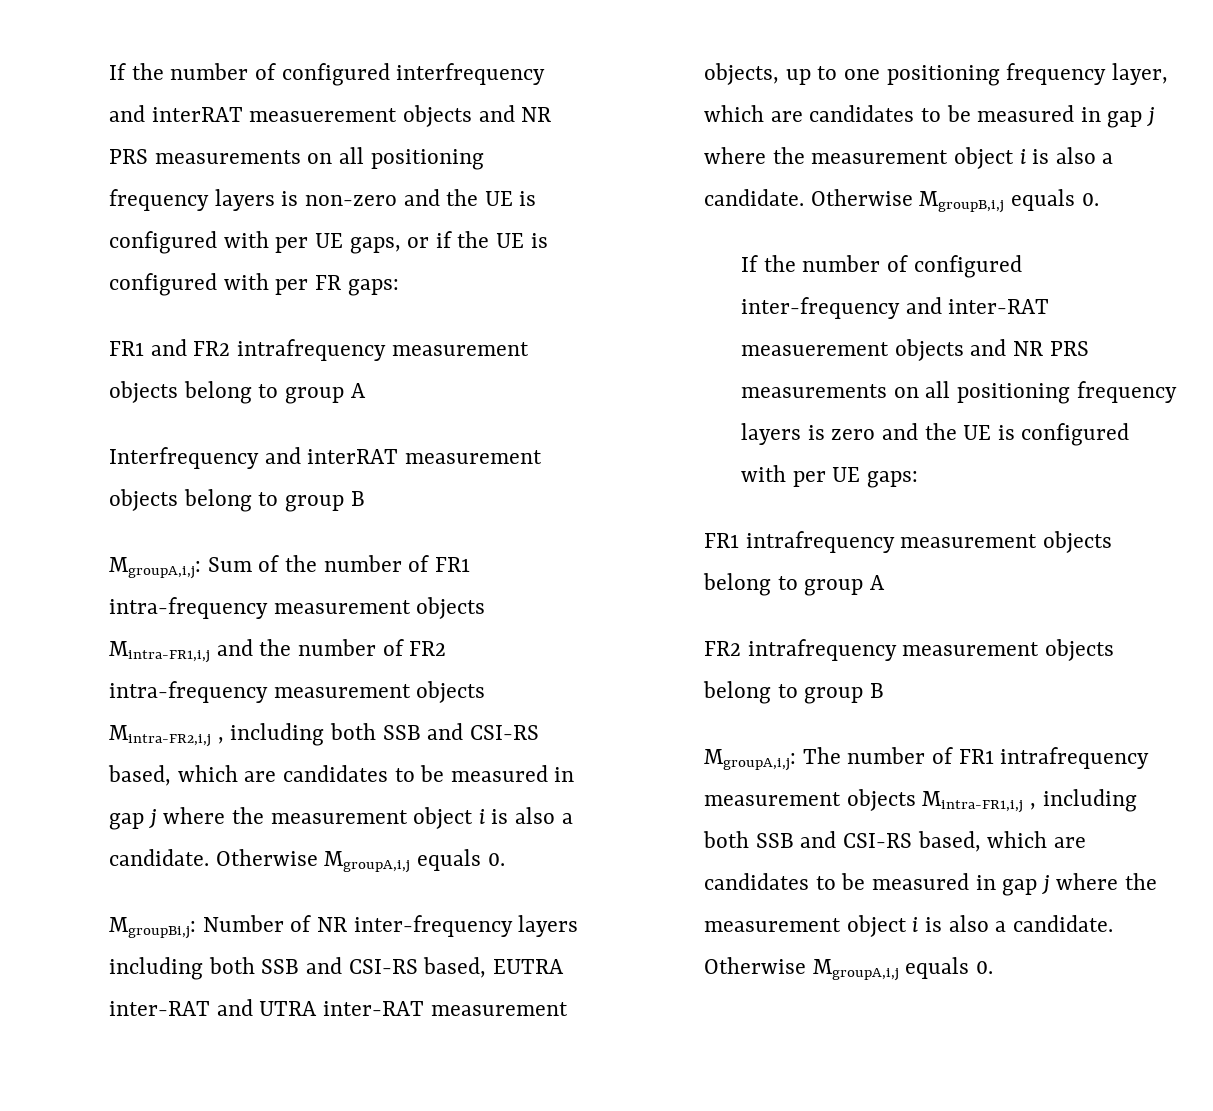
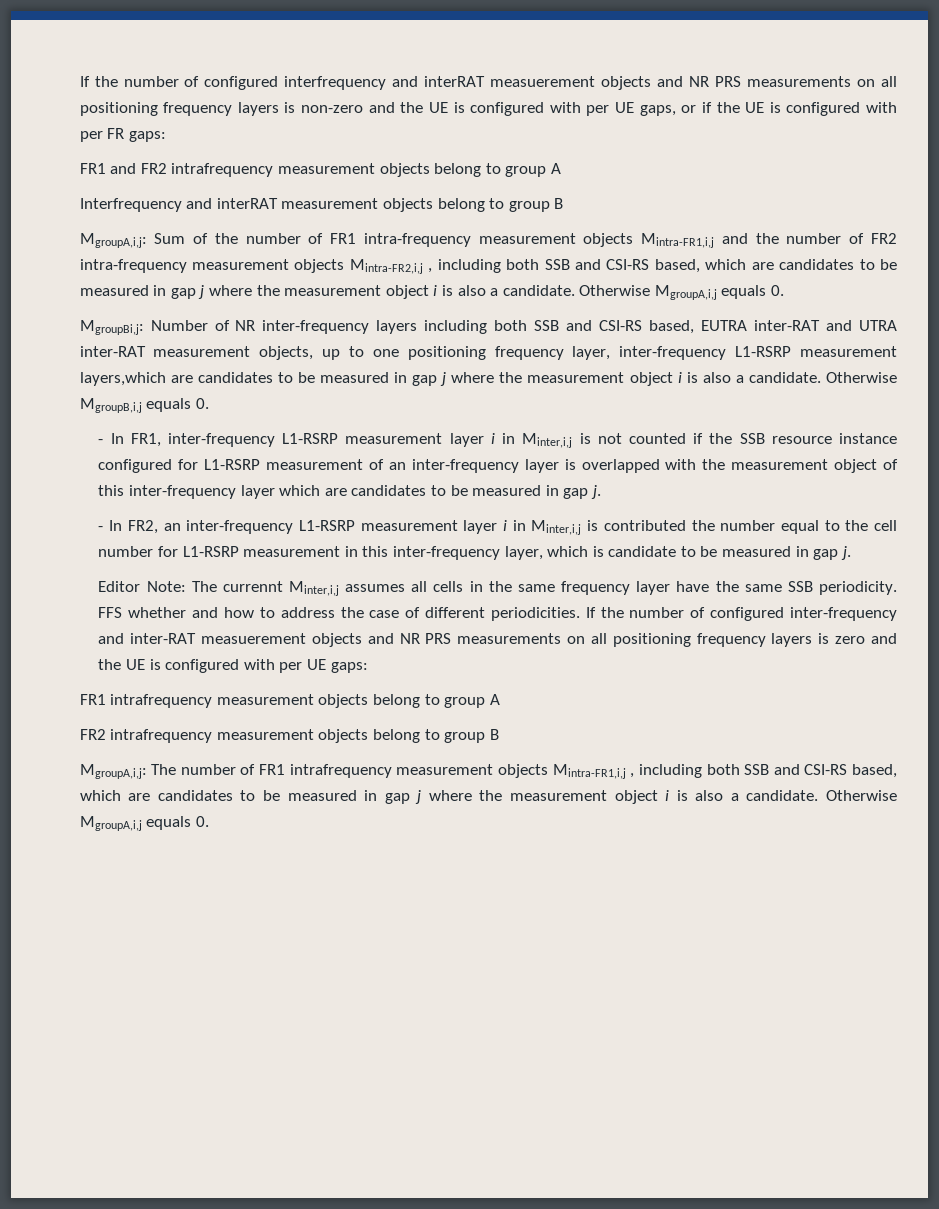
- MgroupBi,j: Number of NR inter-frequency layers including both SSB and CSI-RS based, EUTRA inter-RAT and UTRA inter-RAT measurement objects, up to one positioning frequency layer, which are candidates to be measured in gap j where the measurement object i is also a candidate.
+ MgroupBi,j: Number of NR inter-frequency layers including both SSB and CSI-RS based, EUTRA inter-RAT and UTRA inter-RAT measurement objects, up to one positioning frequency layer, inter-frequency L1-RSRP measurement layers,which are candidates to be measured in gap j where the measurement object i is also a candidate.
+ - In FR1, inter-frequency L1-RSRP measurement layer i in Minter,i,j is not counted if the SSB resource instance configured for L1-RSRP measurement of an inter-frequency layer is overlapped with the measurement object of this inter-frequency layer which are candidates to be measured in gap j.
+ - In FR2, an inter-frequency L1-RSRP measurement layer i in Minter,i,j is contributed the number equal to the cell number for L1-RSRP measurement in this inter-frequency layer, which is candidate to be measured in gap j.
+ Editor Note: The currennt Minter,i,j assumes all cells in the same frequency layer have the same SSB periodicity. FFS whether and how to address the case of different periodicities.

